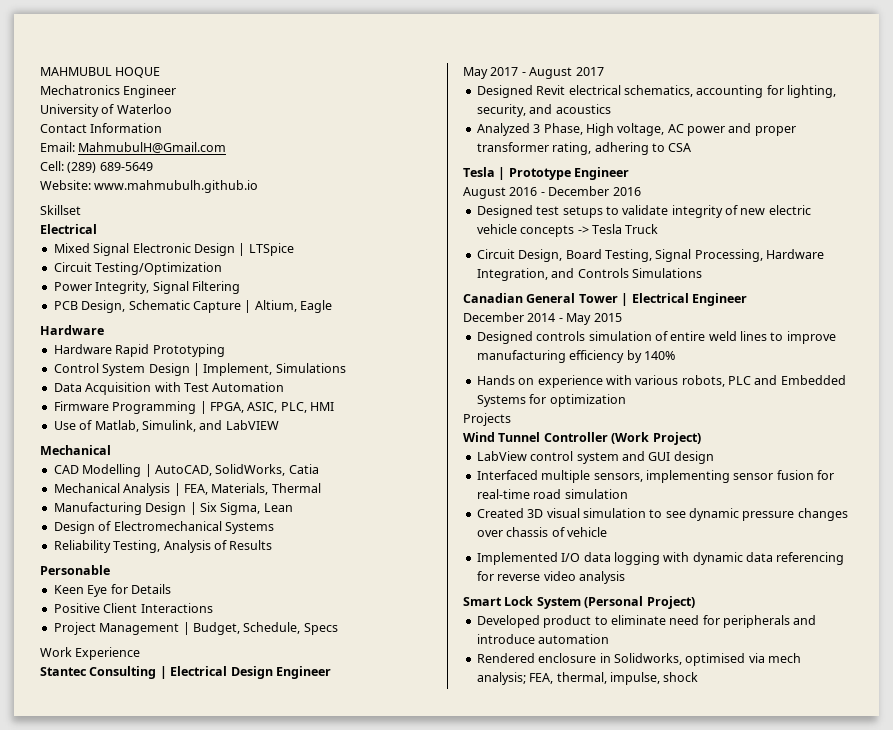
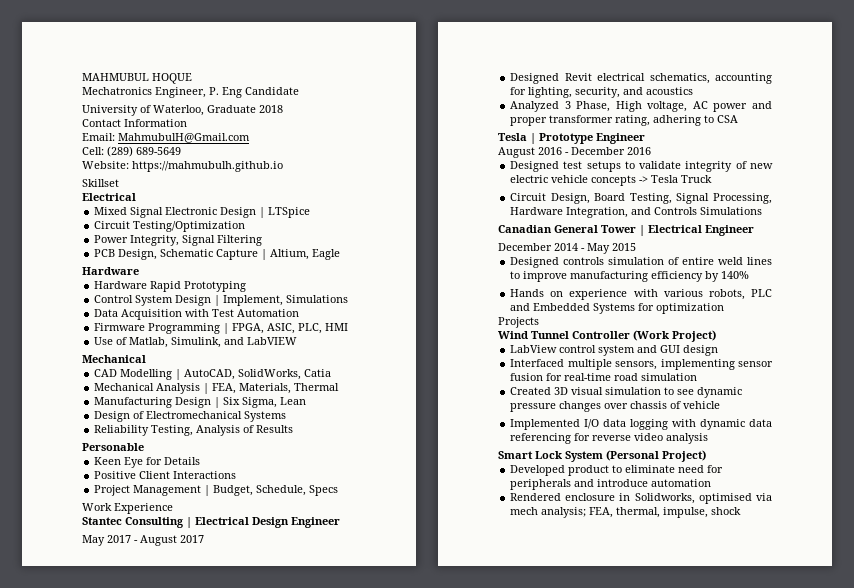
- Mechatronics Engineer
+ Mechatronics Engineer, P. Eng Candidate
- University of Waterloo
+ University of Waterloo, Graduate 2018
- Website: www.mahmubulh.github.io
+ Website: https://mahmubulh.github.io

